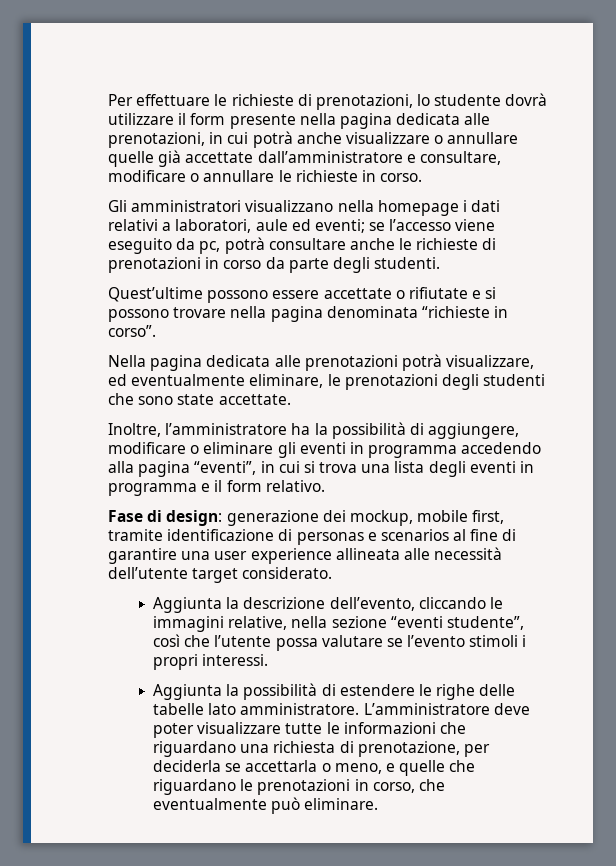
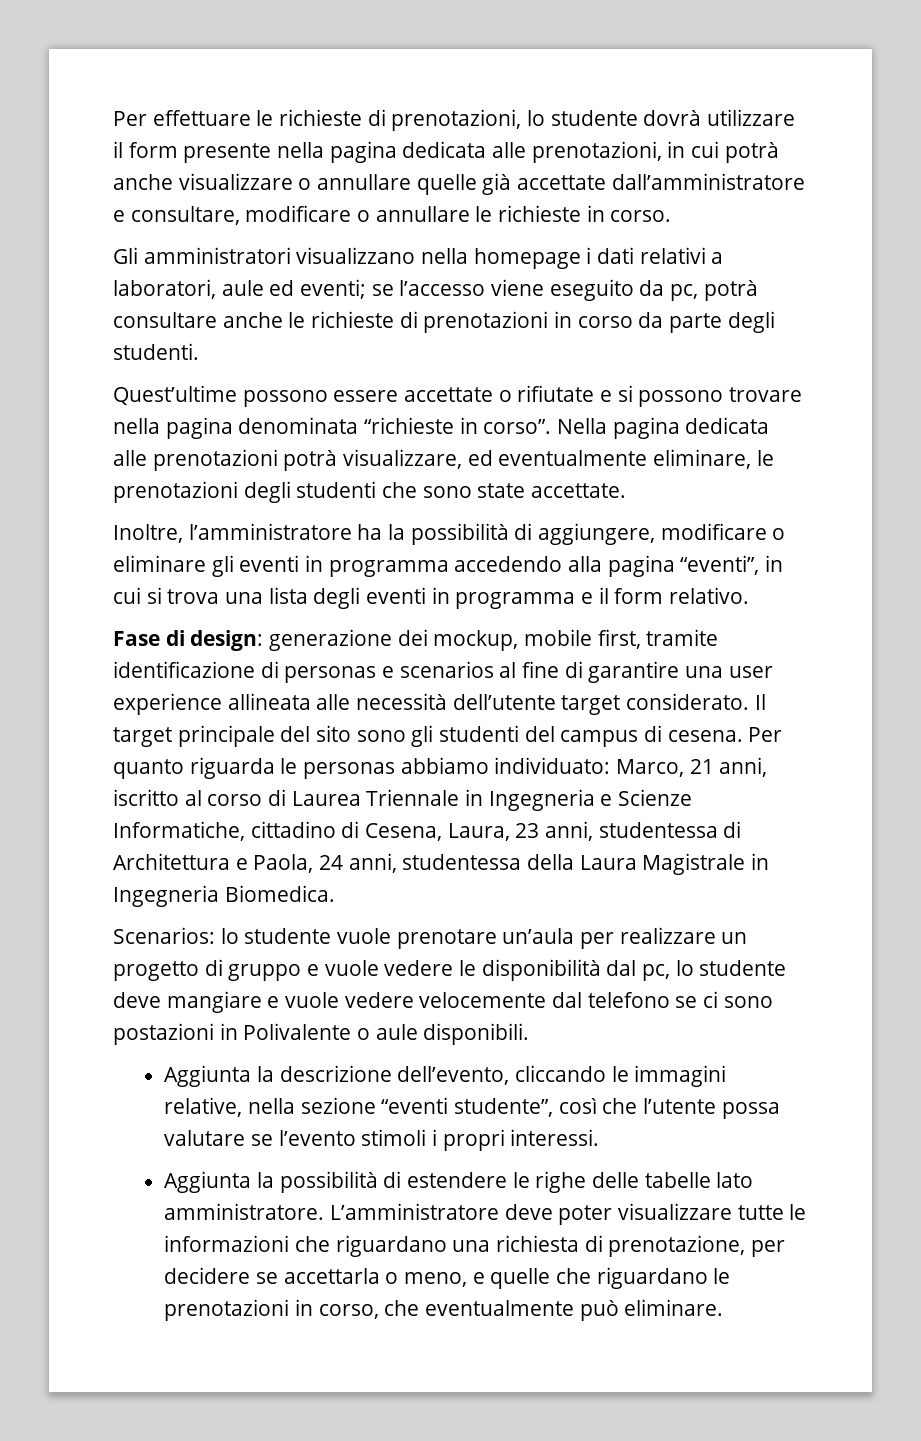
- Quest’ultime possono essere accettate o rifiutate e si possono trovare nella pagina denominata “richieste in corso”.
- Nella pagina dedicata alle prenotazioni potrà visualizzare, ed eventualmente eliminare, le prenotazioni degli studenti che sono state accettate.
+ Quest’ultime possono essere accettate o rifiutate e si possono trovare nella pagina denominata “richieste in corso”. Nella pagina dedicata alle prenotazioni potrà visualizzare, ed eventualmente eliminare, le prenotazioni degli studenti che sono state accettate.
+ Il target principale del sito sono gli studenti del campus di cesena. Per quanto riguarda le personas abbiamo individuato: Marco, 21 anni, iscritto al corso di Laurea Triennale in Ingegneria e Scienze Informatiche, cittadino di Cesena, Laura, 23 anni, studentessa di Architettura e Paola, 24 anni, studentessa della Laura Magistrale in Ingegneria Biomedica.
+ Scenarios: lo studente vuole prenotare un’aula per realizzare un progetto di gruppo e vuole vedere le disponibilità dal pc, lo studente deve mangiare e vuole vedere velocemente dal telefono se ci sono postazioni in Polivalente o aule disponibili.
- L’amministratore deve poter visualizzare tutte le informazioni che riguardano una richiesta di prenotazione, per deciderla se accettarla o meno, e quelle che riguardano le prenotazioni in corso, che eventualmente può eliminare.
+ L’amministratore deve poter visualizzare tutte le informazioni che riguardano una richiesta di prenotazione, per decidere se accettarla o meno, e quelle che riguardano le prenotazioni in corso, che eventualmente può eliminare.

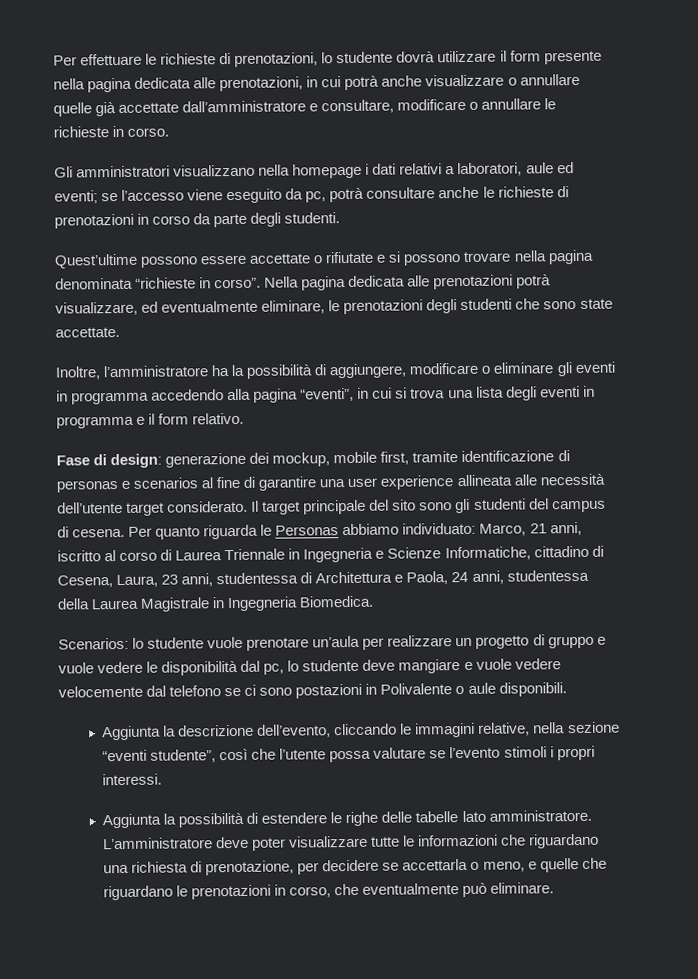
- Per quanto riguarda le personas abbiamo individuato: Marco, 21 anni, iscritto al corso di Laurea Triennale in Ingegneria e Scienze Informatiche, cittadino di Cesena, Laura, 23 anni, studentessa di Architettura e Paola, 24 anni, studentessa della Laura Magistrale in Ingegneria Biomedica.
+ Per quanto riguarda le Personas abbiamo individuato: Marco, 21 anni, iscritto al corso di Laurea Triennale in Ingegneria e Scienze Informatiche, cittadino di Cesena, Laura, 23 anni, studentessa di Architettura e Paola, 24 anni, studentessa della Laurea Magistrale in Ingegneria Biomedica.

